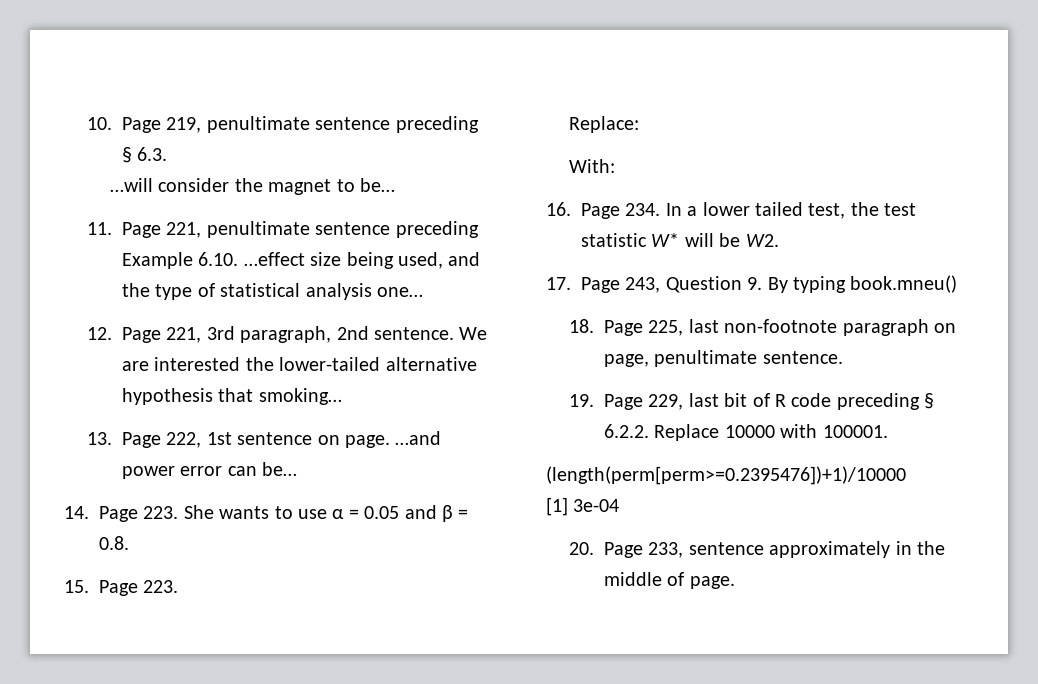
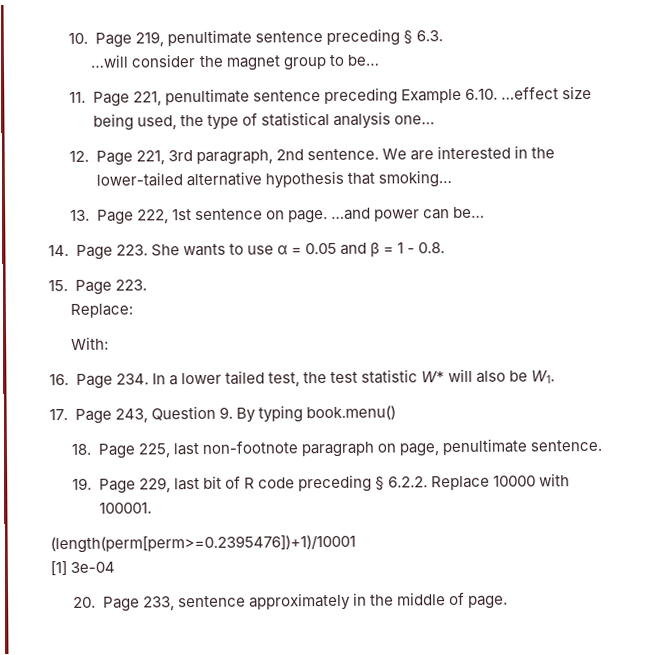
- …will consider the magnet to be…
+ …will consider the magnet group to be…
- 11. Page 221, penultimate sentence preceding Example 6.10. …effect size being used, and the type of statistical analysis one…
+ 11. Page 221, penultimate sentence preceding Example 6.10. …effect size being used, the type of statistical analysis one…
- We are interested the lower-tailed alternative hypothesis that smoking…
+ We are interested in the lower-tailed alternative hypothesis that smoking…
- …and power error can be…
+ …and power can be…
- 14. Page 223. She wants to use α = 0.05 and β = 0.8.
+ 14. Page 223. She wants to use α = 0.05 and β = 1 - 0.8.
- 16. Page 234. In a lower tailed test, the test statistic W* will be W2.
+ 16. Page 234. In a lower tailed test, the test statistic W* will also be W1.
- 17. Page 243, Question 9. By typing book.mneu()
+ 17. Page 243, Question 9. By typing book.menu()
- (length(perm[perm>=0.2395476])+1)/10000
+ (length(perm[perm>=0.2395476])+1)/10001

